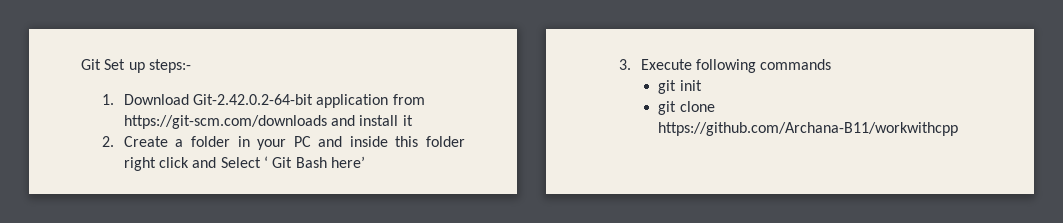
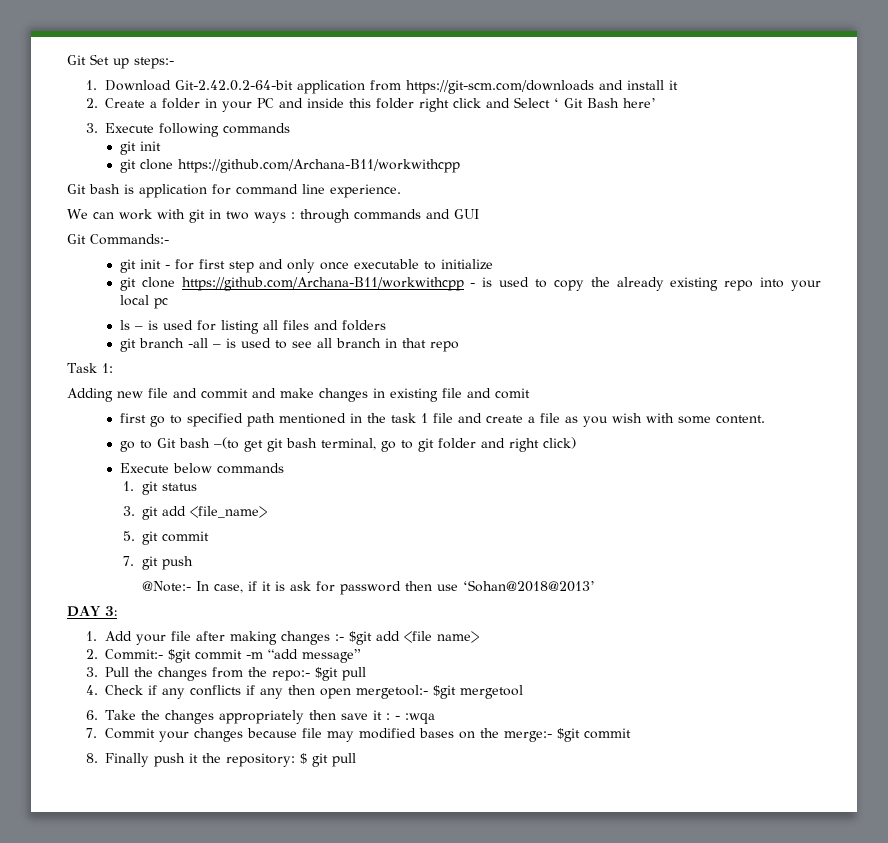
+ Git bash is application for command line experience.
+ We can work with git in two ways : through commands and GUI
+ Git Commands:-
+ git init - for first step and only once executable to initialize
+ git clone https://github.com/Archana-B11/workwithcpp - is used to copy the already existing repo into your local pc
+ ls – is used for listing all files and folders
+ git branch -all – is used to see all branch in that repo
+ Task 1:
+ Adding new file and commit and make changes in existing file and comit
+ first go to specified path mentioned in the task 1 file and create a file as you wish with some content.
+ go to Git bash –(to get git bash terminal, go to git folder and right click)
+ Execute below commands
+ 1. git status
+ 3. git add <file_name>
+ 5. git commit
+ 7. git push
+ @Note:- In case, if it is ask for password then use ‘Sohan@2018@2013’
+ DAY 3:
+ 1. Add your file after making changes :- $git add <file name>
+ 2. Commit:- $git commit -m “add message”
+ 3. Pull the changes from the repo:- $git pull
+ 4. Check if any conflicts if any then open mergetool:- $git mergetool
+ 6. Take the changes appropriately then save it : - :wqa
+ 7. Commit your changes because file may modified bases on the merge:- $git commit
+ 8. Finally push it the repository: $ git pull

